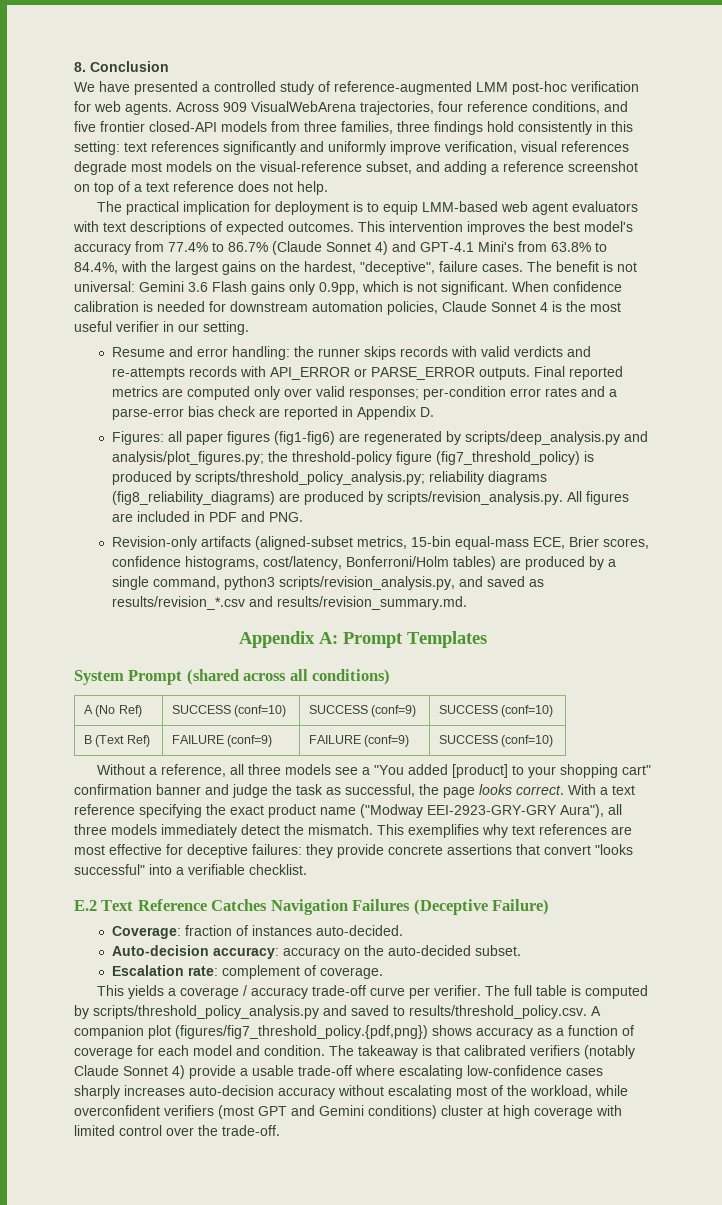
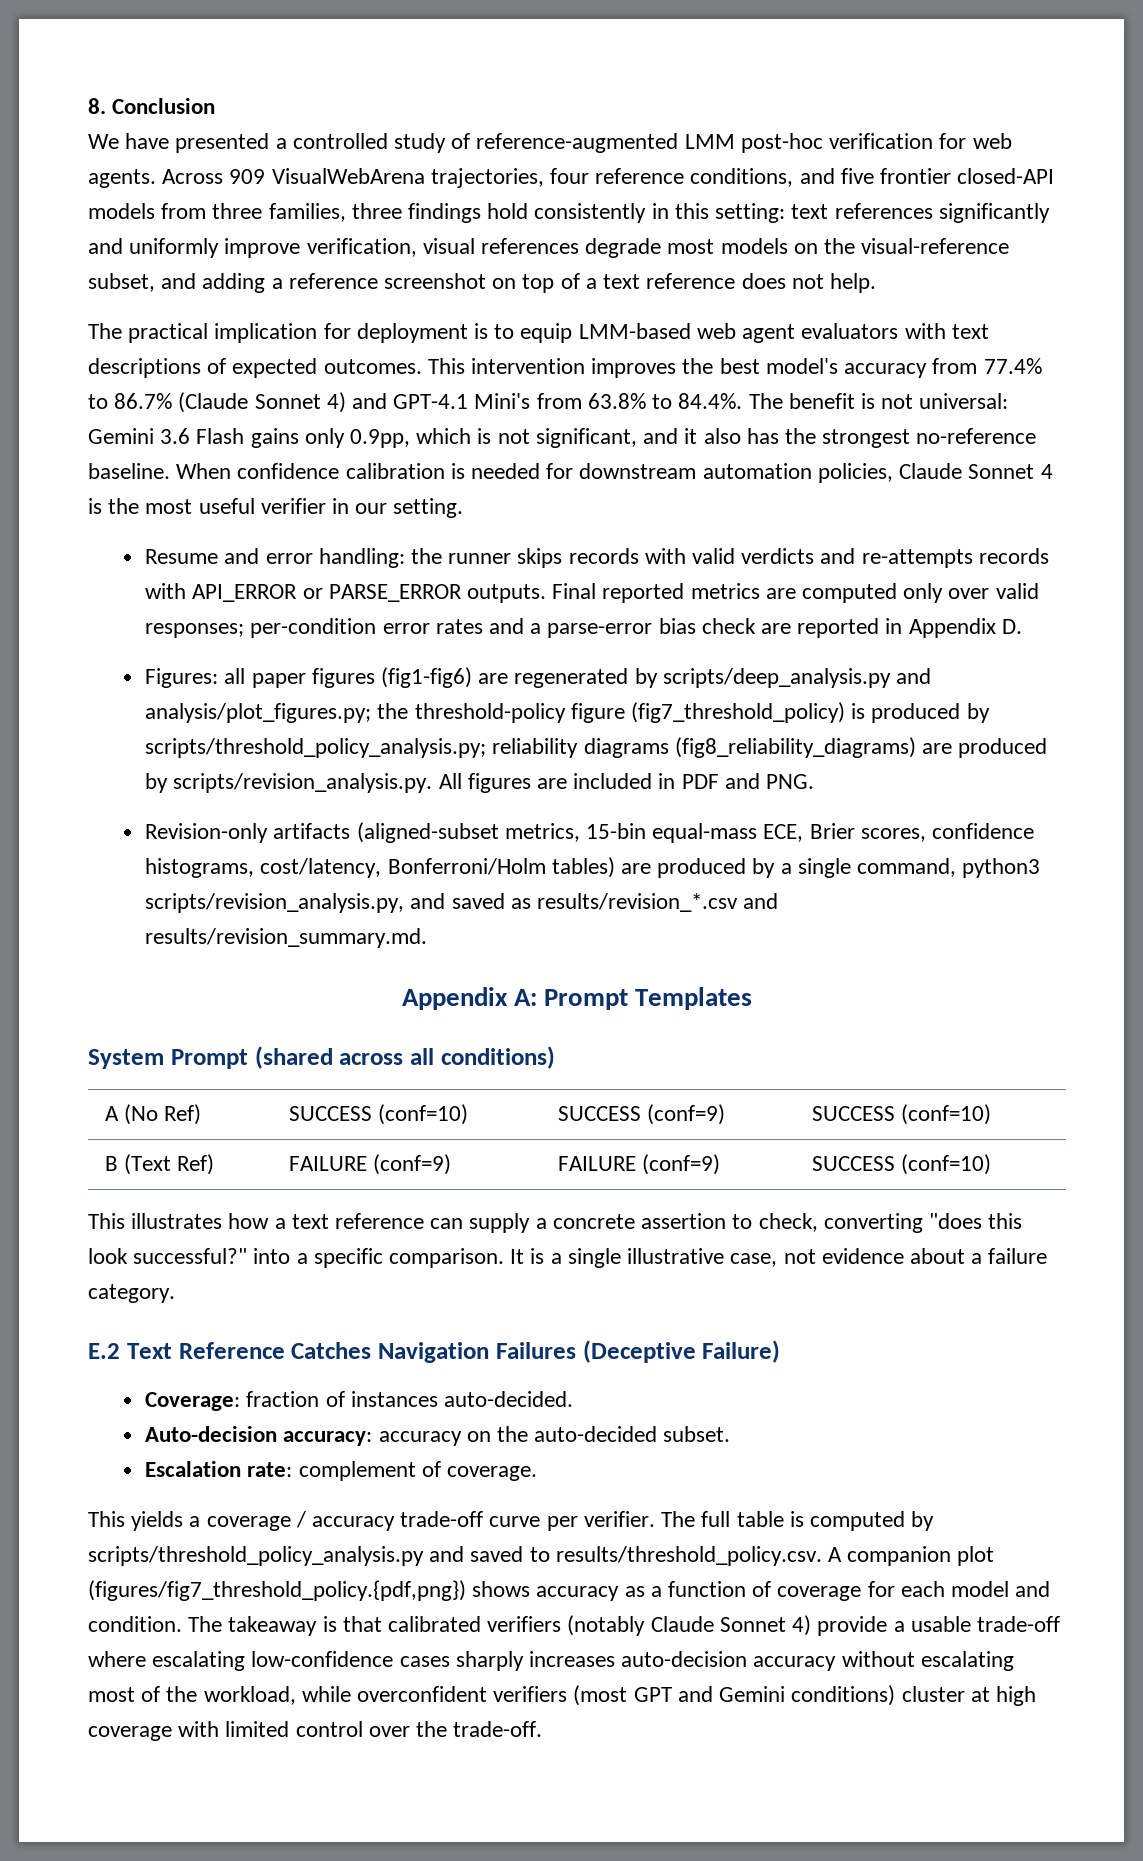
- This intervention improves the best model's accuracy from 77.4% to 86.7% (Claude Sonnet 4) and GPT-4.1 Mini's from 63.8% to 84.4%, with the largest gains on the hardest, "deceptive", failure cases. The benefit is not universal: Gemini 3.6 Flash gains only 0.9pp, which is not significant.
+ This intervention improves the best model's accuracy from 77.4% to 86.7% (Claude Sonnet 4) and GPT-4.1 Mini's from 63.8% to 84.4%. The benefit is not universal: Gemini 3.6 Flash gains only 0.9pp, which is not significant, and it also has the strongest no-reference baseline.
- Without a reference, all three models see a "You added [product] to your shopping cart" confirmation banner and judge the task as successful, the page looks correct. With a text reference specifying the exact product name ("Modway EEI-2923-GRY-GRY Aura"), all three models immediately detect the mismatch. This exemplifies why text references are most effective for deceptive failures: they provide concrete assertions that convert "looks successful" into a verifiable checklist.
+ This illustrates how a text reference can supply a concrete assertion to check, converting "does this look successful?" into a specific comparison. It is a single illustrative case, not evidence about a failure category.

